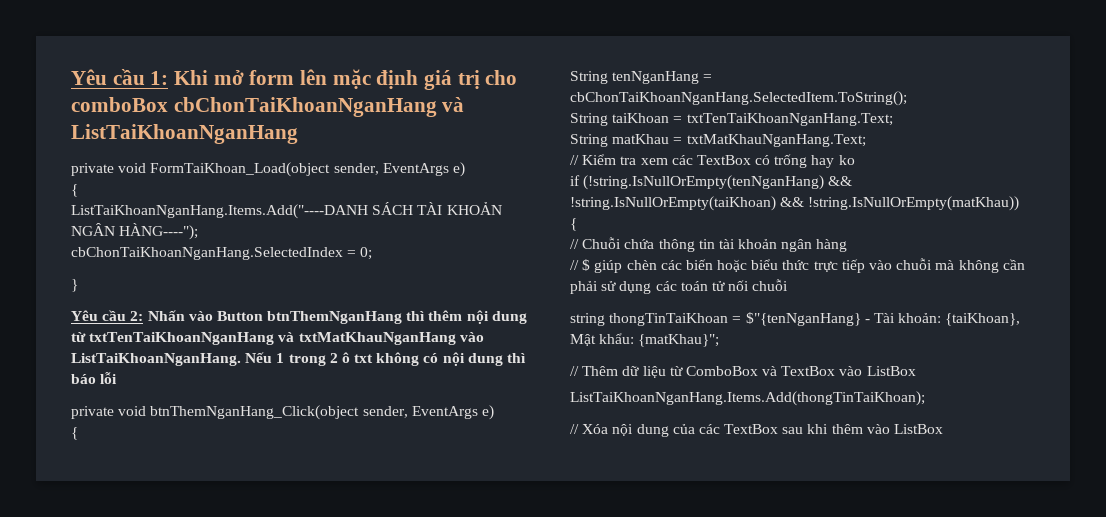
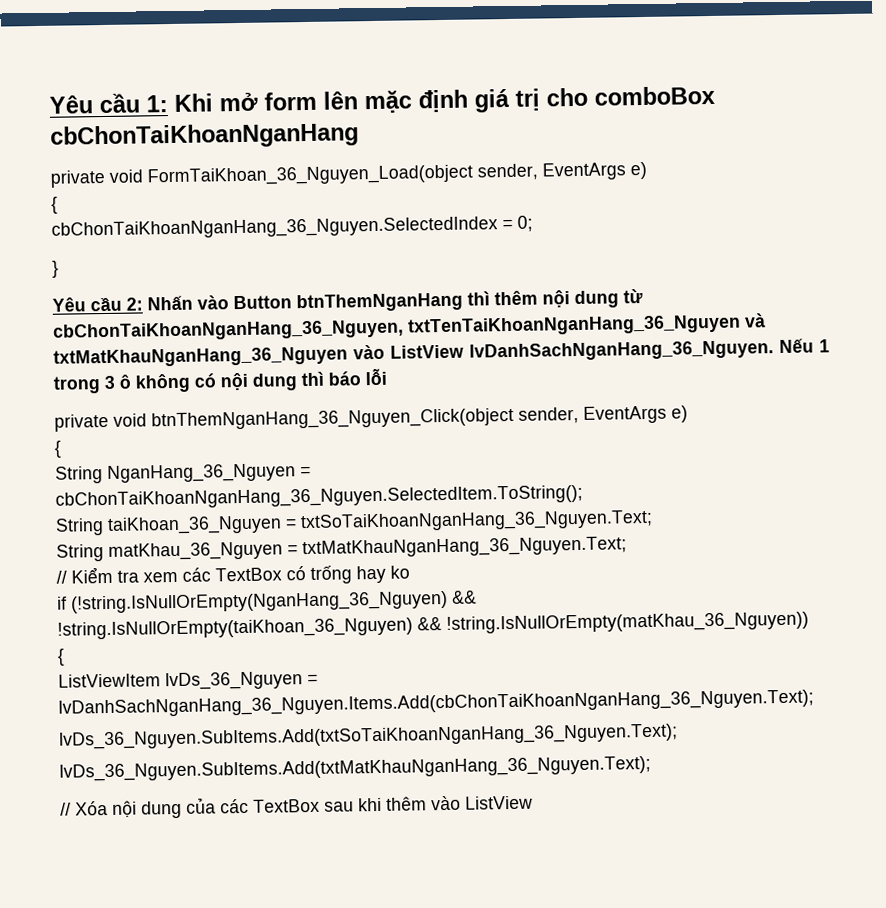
- Yêu cầu 1: Khi mở form lên mặc định giá trị cho comboBox cbChonTaiKhoanNganHang và ListTaiKhoanNganHang
- private void FormTaiKhoan_Load(object sender, EventArgs e)
+ Yêu cầu 1: Khi mở form lên mặc định giá trị cho comboBox cbChonTaiKhoanNganHang
+ private void FormTaiKhoan_36_Nguyen_Load(object sender, EventArgs e)
  {
- ListTaiKhoanNganHang.Items.Add("----DANH SÁCH TÀI KHOẢN NGÂN HÀNG----");
- cbChonTaiKhoanNganHang.SelectedIndex = 0;
+ cbChonTaiKhoanNganHang_36_Nguyen.SelectedIndex = 0;
- Yêu cầu 2: Nhấn vào Button btnThemNganHang thì thêm nội dung từ txtTenTaiKhoanNganHang và txtMatKhauNganHang vào ListTaiKhoanNganHang. Nếu 1 trong 2 ô txt không có nội dung thì báo lỗi
+ Yêu cầu 2: Nhấn vào Button btnThemNganHang thì thêm nội dung từ cbChonTaiKhoanNganHang_36_Nguyen, txtTenTaiKhoanNganHang_36_Nguyen và txtMatKhauNganHang_36_Nguyen vào ListView lvDanhSachNganHang_36_Nguyen. Nếu 1 trong 3 ô không có nội dung thì báo lỗi
- private void btnThemNganHang_Click(object sender, EventArgs e)
+ private void btnThemNganHang_36_Nguyen_Click(object sender, EventArgs e)
- String tenNganHang = cbChonTaiKhoanNganHang.SelectedItem.ToString();
- String taiKhoan = txtTenTaiKhoanNganHang.Text;
- String matKhau = txtMatKhauNganHang.Text;
+ String NganHang_36_Nguyen = cbChonTaiKhoanNganHang_36_Nguyen.SelectedItem.ToString();
+ String taiKhoan_36_Nguyen = txtSoTaiKhoanNganHang_36_Nguyen.Text;
+ String matKhau_36_Nguyen = txtMatKhauNganHang_36_Nguyen.Text;
- if (!string.IsNullOrEmpty(tenNganHang) && !string.IsNullOrEmpty(taiKhoan) && !string.IsNullOrEmpty(matKhau))
+ if (!string.IsNullOrEmpty(NganHang_36_Nguyen) && !string.IsNullOrEmpty(taiKhoan_36_Nguyen) && !string.IsNullOrEmpty(matKhau_36_Nguyen))
  {
- // Chuỗi chứa thông tin tài khoản ngân hàng
- // $ giúp chèn các biến hoặc biểu thức trực tiếp vào chuỗi mà không cần phải sử dụng các toán tử nối chuỗi
- string thongTinTaiKhoan = $"{tenNganHang} - Tài khoản: {taiKhoan}, Mật khẩu: {matKhau}";
- // Thêm dữ liệu từ ComboBox và TextBox vào ListBox
- ListTaiKhoanNganHang.Items.Add(thongTinTaiKhoan);
+ ListViewItem lvDs_36_Nguyen = lvDanhSachNganHang_36_Nguyen.Items.Add(cbChonTaiKhoanNganHang_36_Nguyen.Text);
+ lvDs_36_Nguyen.SubItems.Add(txtSoTaiKhoanNganHang_36_Nguyen.Text);
+ lvDs_36_Nguyen.SubItems.Add(txtMatKhauNganHang_36_Nguyen.Text);
- // Xóa nội dung của các TextBox sau khi thêm vào ListBox
+ // Xóa nội dung của các TextBox sau khi thêm vào ListView

